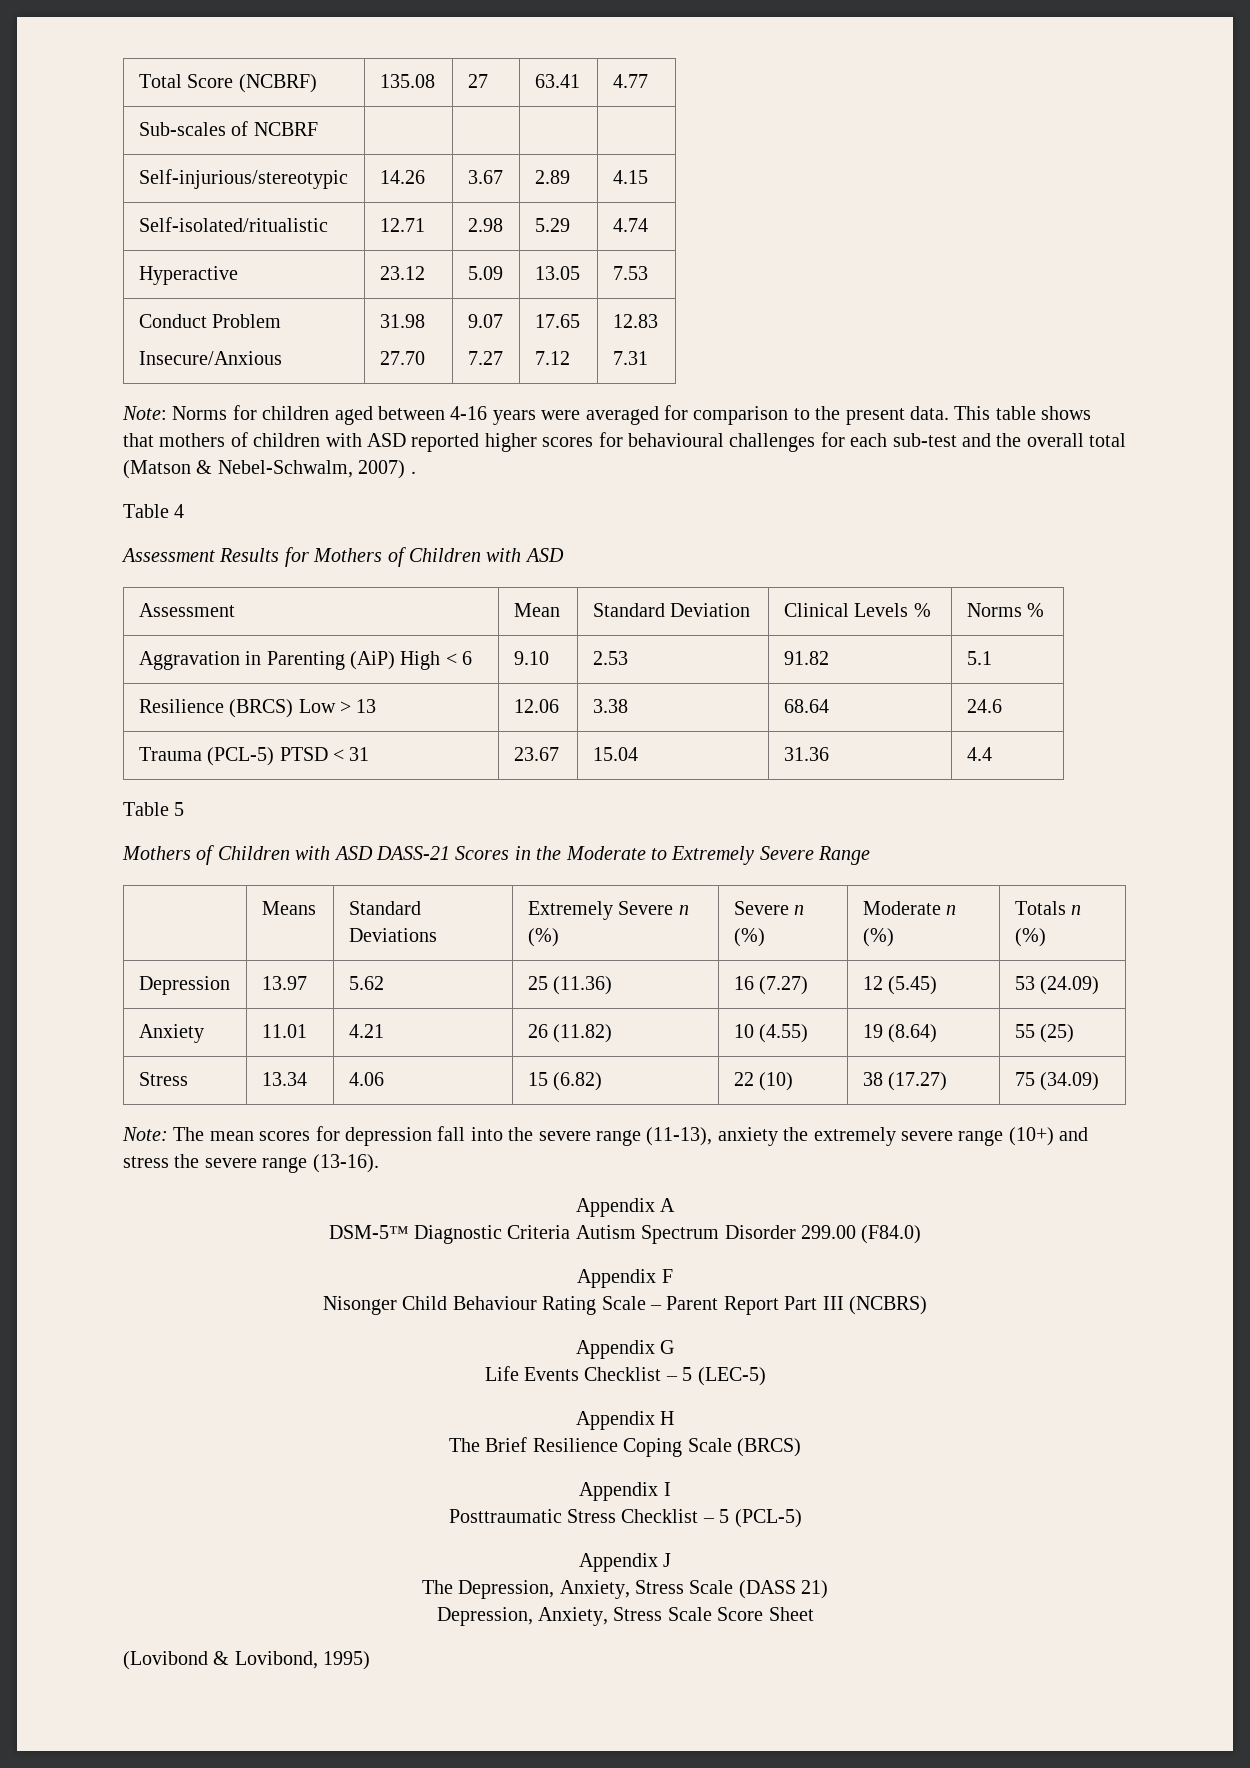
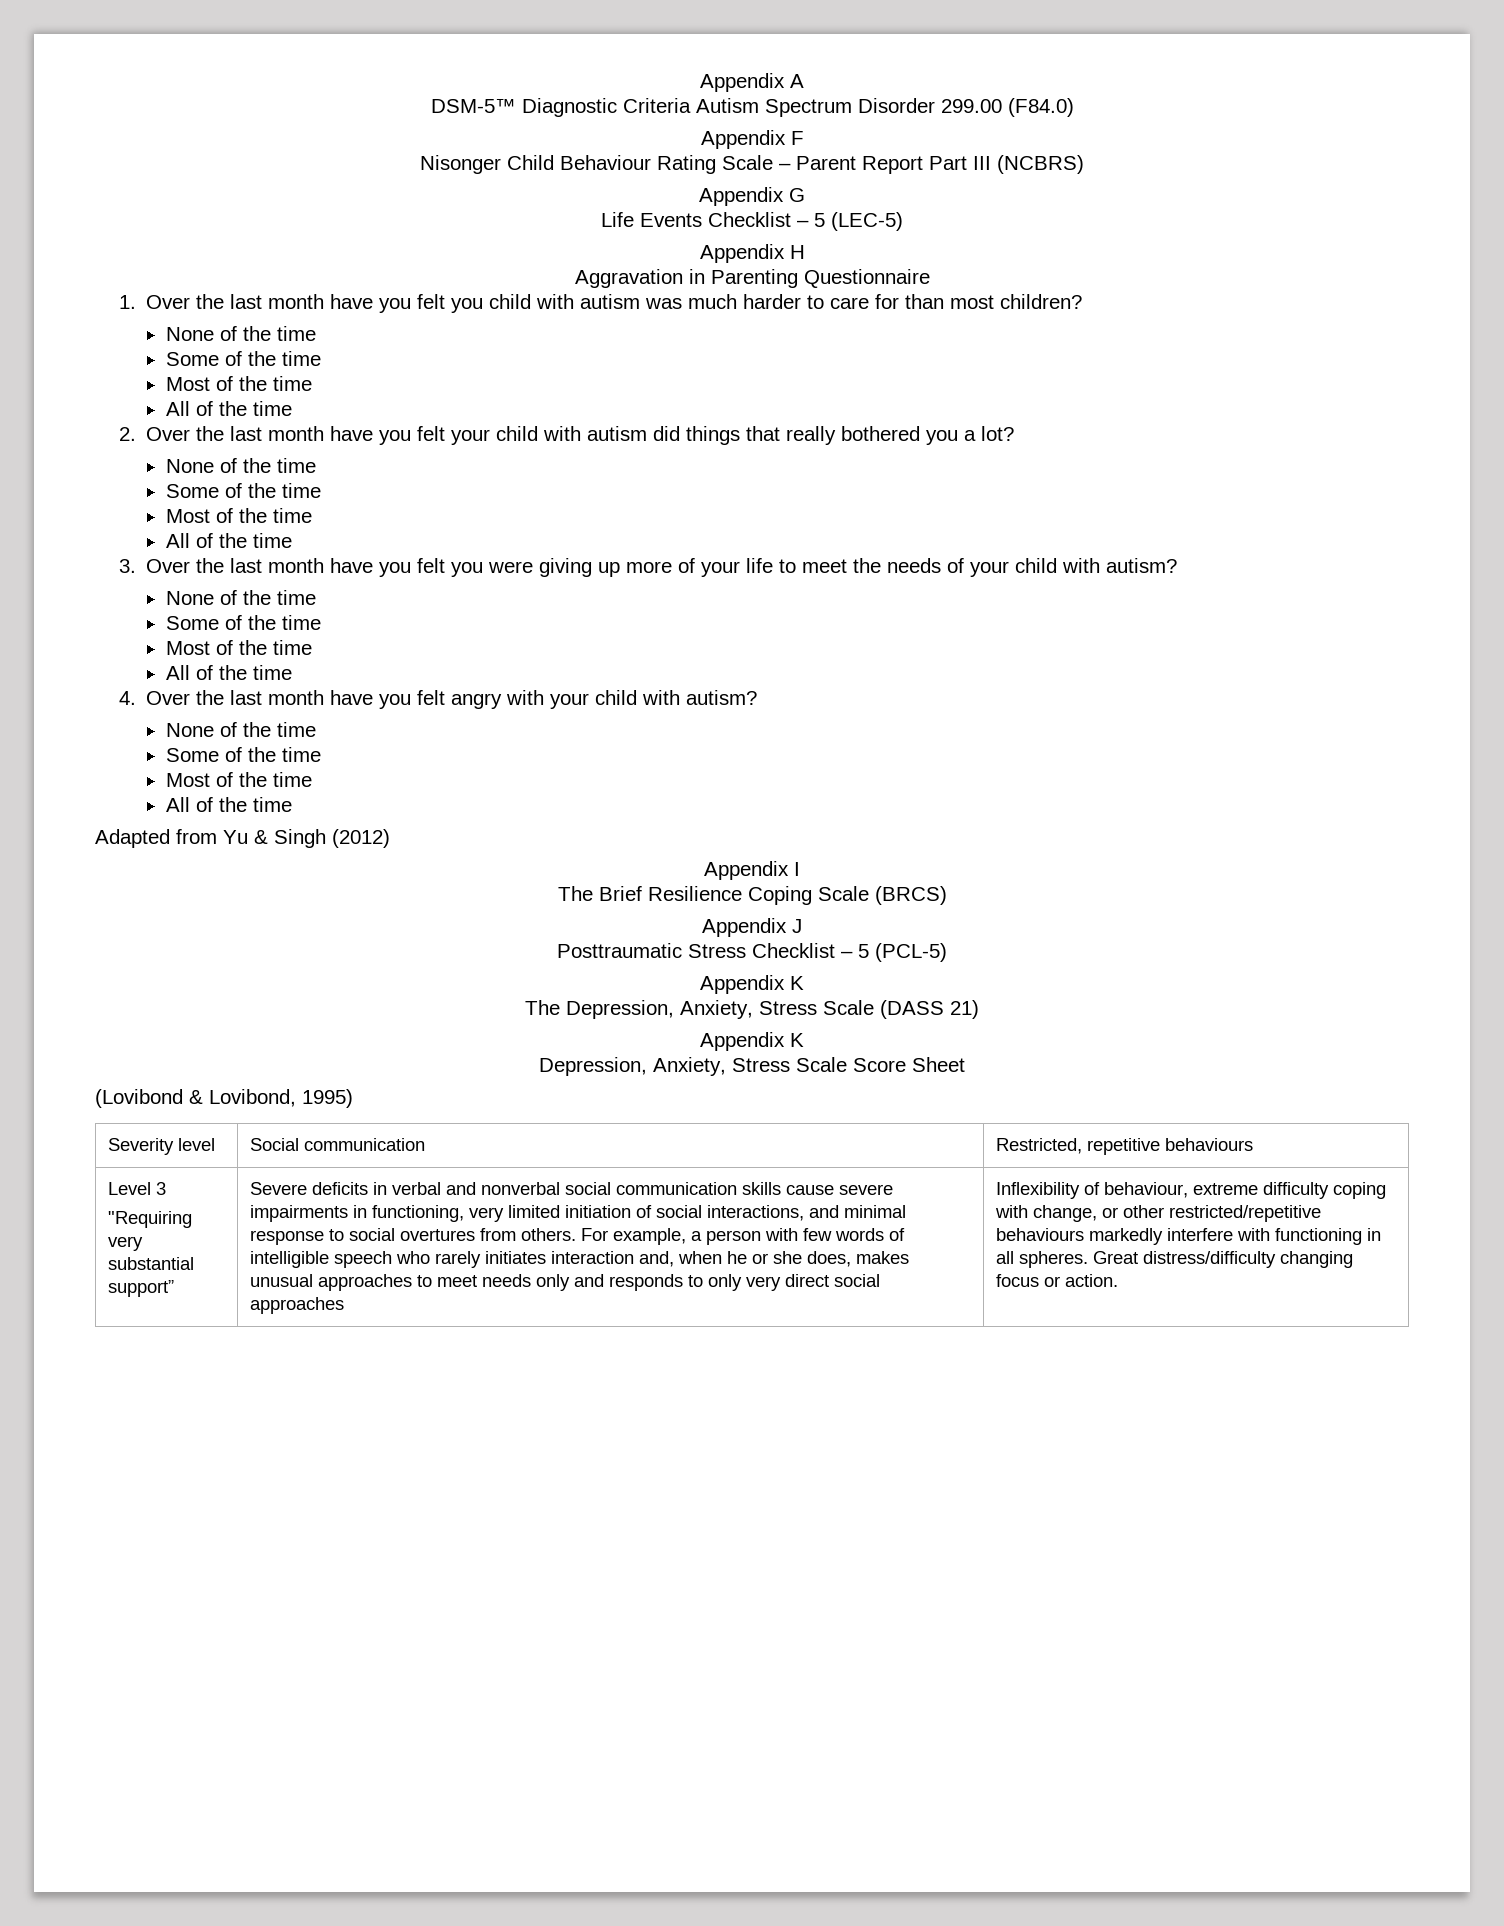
- Total Score (NCBRF) | 135.08 | 27 | 63.41 | 4.77
- Sub-scales of NCBRF | | | |
- Self-injurious/stereotypic | 14.26 | 3.67 | 2.89 | 4.15
- Self-isolated/ritualistic | 12.71 | 2.98 | 5.29 | 4.74
- Hyperactive | 23.12 | 5.09 | 13.05 | 7.53
- Conduct Problem
- Insecure/Anxious | 31.98
- 27.70 | 9.07
- 7.27 | 17.65
- 7.12 | 12.83
- 7.31
- Note: Norms for children aged between 4-16 years were averaged for comparison to the present data. This table shows that mothers of children with ASD reported higher scores for behavioural challenges for each sub-test and the overall total (Matson & Nebel-Schwalm, 2007) .
- Table 4
- Assessment Results for Mothers of Children with ASD
- Assessment | Mean | Standard Deviation | Clinical Levels % | Norms %
- Aggravation in Parenting (AiP) High < 6 | 9.10 | 2.53 | 91.82 | 5.1
- Resilience (BRCS) Low > 13 | 12.06 | 3.38 | 68.64 | 24.6
- Trauma (PCL-5) PTSD < 31 | 23.67 | 15.04 | 31.36 | 4.4
- Table 5
- Mothers of Children with ASD DASS-21 Scores in the Moderate to Extremely Severe Range
- | Means | Standard Deviations | Extremely Severe n (%) | Severe n (%) | Moderate n (%) | Totals n (%)
- Depression | 13.97 | 5.62 | 25 (11.36) | 16 (7.27) | 12 (5.45) | 53 (24.09)
- Anxiety | 11.01 | 4.21 | 26 (11.82) | 10 (4.55) | 19 (8.64) | 55 (25)
- Stress | 13.34 | 4.06 | 15 (6.82) | 22 (10) | 38 (17.27) | 75 (34.09)
- Note: The mean scores for depression fall into the severe range (11-13), anxiety the extremely severe range (10+) and stress the severe range (13-16).
+ Aggravation in Parenting Questionnaire
+ 1. Over the last month have you felt you child with autism was much harder to care for than most children?
+ None of the time
+ Some of the time
+ Most of the time
+ All of the time
+ 2. Over the last month have you felt your child with autism did things that really bothered you a lot?
+ None of the time
+ Some of the time
+ Most of the time
+ All of the time
+ 3. Over the last month have you felt you were giving up more of your life to meet the needs of your child with autism?
+ None of the time
+ Some of the time
+ Most of the time
+ All of the time
+ 4. Over the last month have you felt angry with your child with autism?
+ None of the time
+ Some of the time
+ Most of the time
+ All of the time
+ Adapted from Yu & Singh (2012)
+ Appendix I
- Appendix I
+ Appendix J
  Posttraumatic Stress Checklist – 5 (PCL-5)
- Appendix J
+ Appendix K
  The Depression, Anxiety, Stress Scale (DASS 21)
+ Appendix K
+ Severity level | Social communication | Restricted, repetitive behaviours
+ Level 3
+ "Requiring very substantial support” | Severe deficits in verbal and nonverbal social communication skills cause severe impairments in functioning, very limited initiation of social interactions, and minimal response to social overtures from others. For example, a person with few words of intelligible speech who rarely initiates interaction and, when he or she does, makes unusual approaches to meet needs only and responds to only very direct social approaches | Inflexibility of behaviour, extreme difficulty coping with change, or other restricted/repetitive behaviours markedly interfere with functioning in all spheres. Great distress/difficulty changing focus or action.

